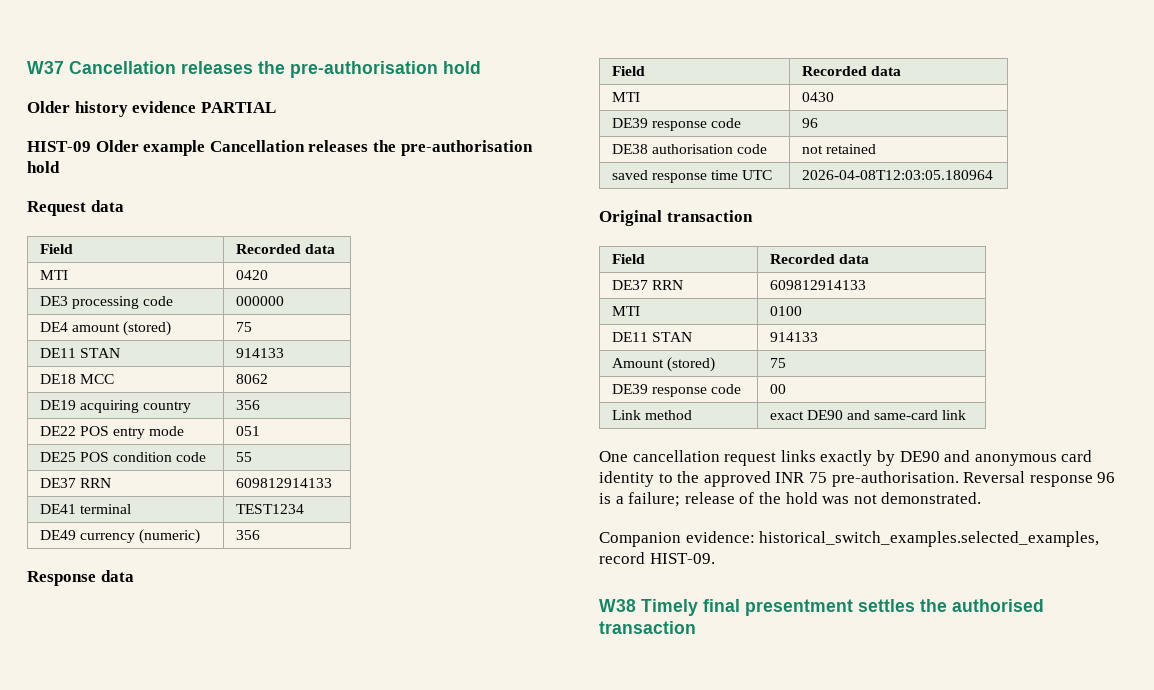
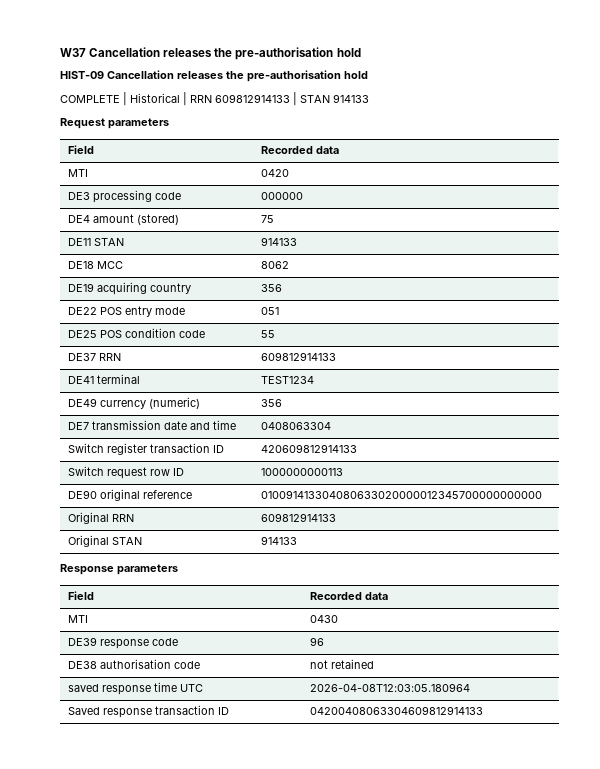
- Older history evidence PARTIAL
- HIST-09 Older example Cancellation releases the pre-authorisation hold
+ HIST-09 Cancellation releases the pre-authorisation hold
+ COMPLETE | Historical | RRN 609812914133 | STAN 914133
- Request data
+ Request parameters
+ DE7 transmission date and time | 0408063304
+ Switch register transaction ID | 420609812914133
+ Switch request row ID | 1000000000113
+ DE90 original reference | 010091413304080633020000012345700000000000
+ Original RRN | 609812914133
+ Original STAN | 914133
- Response data
+ Response parameters
- Original transaction
- Field | Recorded data
- DE37 RRN | 609812914133
- MTI | 0100
- DE11 STAN | 914133
- Amount (stored) | 75
- DE39 response code | 00
- Link method | exact DE90 and same-card link
- One cancellation request links exactly by DE90 and anonymous card identity to the approved INR 75 pre-authorisation. Reversal response 96 is a failure; release of the hold was not demonstrated.
- Companion evidence: historical_switch_examples.selected_examples, record HIST-09.
- W38 Timely final presentment settles the authorised transaction
+ Saved response transaction ID | 04200408063304609812914133

